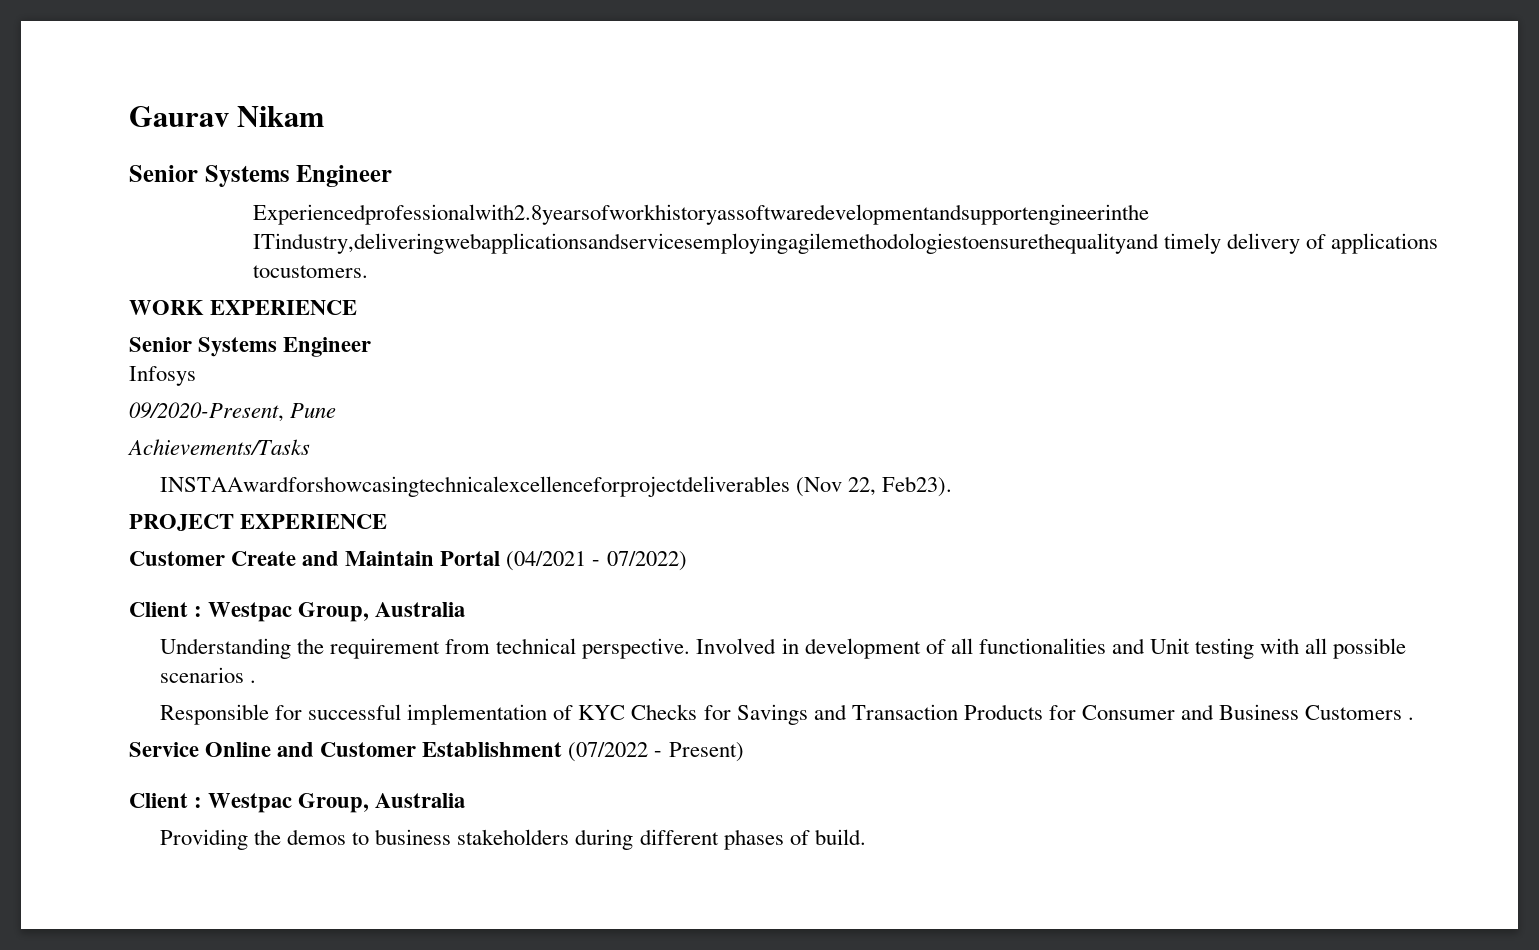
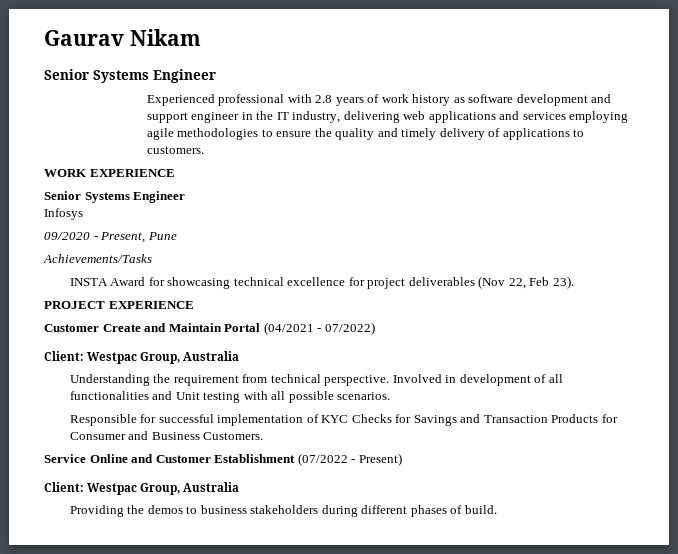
- Experiencedprofessionalwith2.8yearsofworkhistoryassoftwaredevelopmentandsupportengineerinthe ITindustry,deliveringwebapplicationsandservicesemployingagilemethodologiestoensurethequalityand timely delivery of applications tocustomers.
+ Experienced professional with 2.8 years of work history as software development and support engineer in the IT industry, delivering web applications and services employing agile methodologies to ensure the quality and timely delivery of applications to customers.
- 09/2020-Present, Pune
+ 09/2020 - Present, Pune
- INSTAAwardforshowcasingtechnicalexcellenceforprojectdeliverables (Nov 22, Feb23).
+ INSTA Award for showcasing technical excellence for project deliverables (Nov 22, Feb 23).
  Customer Create and Maintain Portal (04/2021 - 07/2022)
- Client : Westpac Group, Australia
+ Client: Westpac Group, Australia
- Involved in development of all functionalities and Unit testing with all possible scenarios .
+ Involved in development of all functionalities and Unit testing with all possible scenarios.
- Responsible for successful implementation of KYC Checks for Savings and Transaction Products for Consumer and Business Customers .
+ Responsible for successful implementation of KYC Checks for Savings and Transaction Products for Consumer and Business Customers.
  Service Online and Customer Establishment (07/2022 - Present)
- Client : Westpac Group, Australia
+ Client: Westpac Group, Australia

